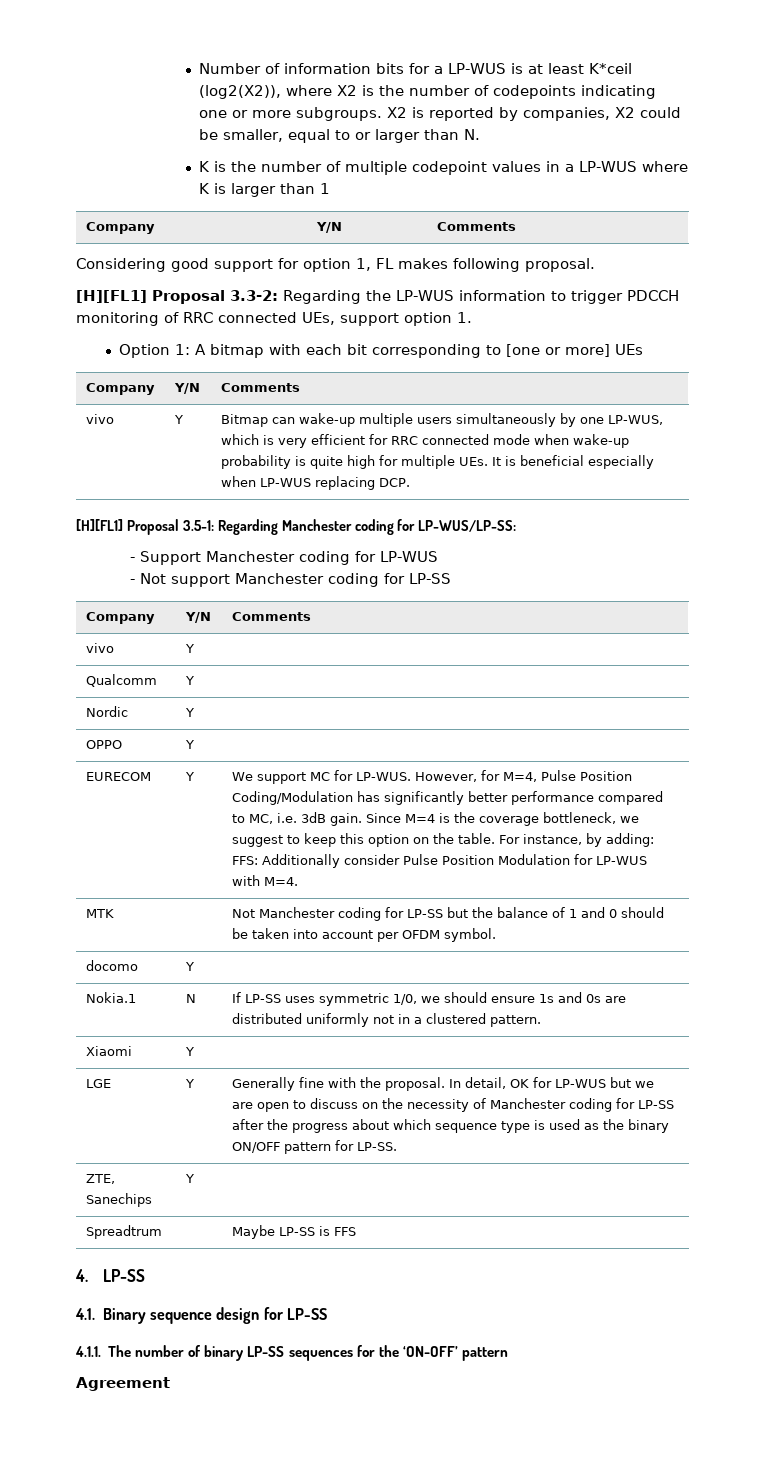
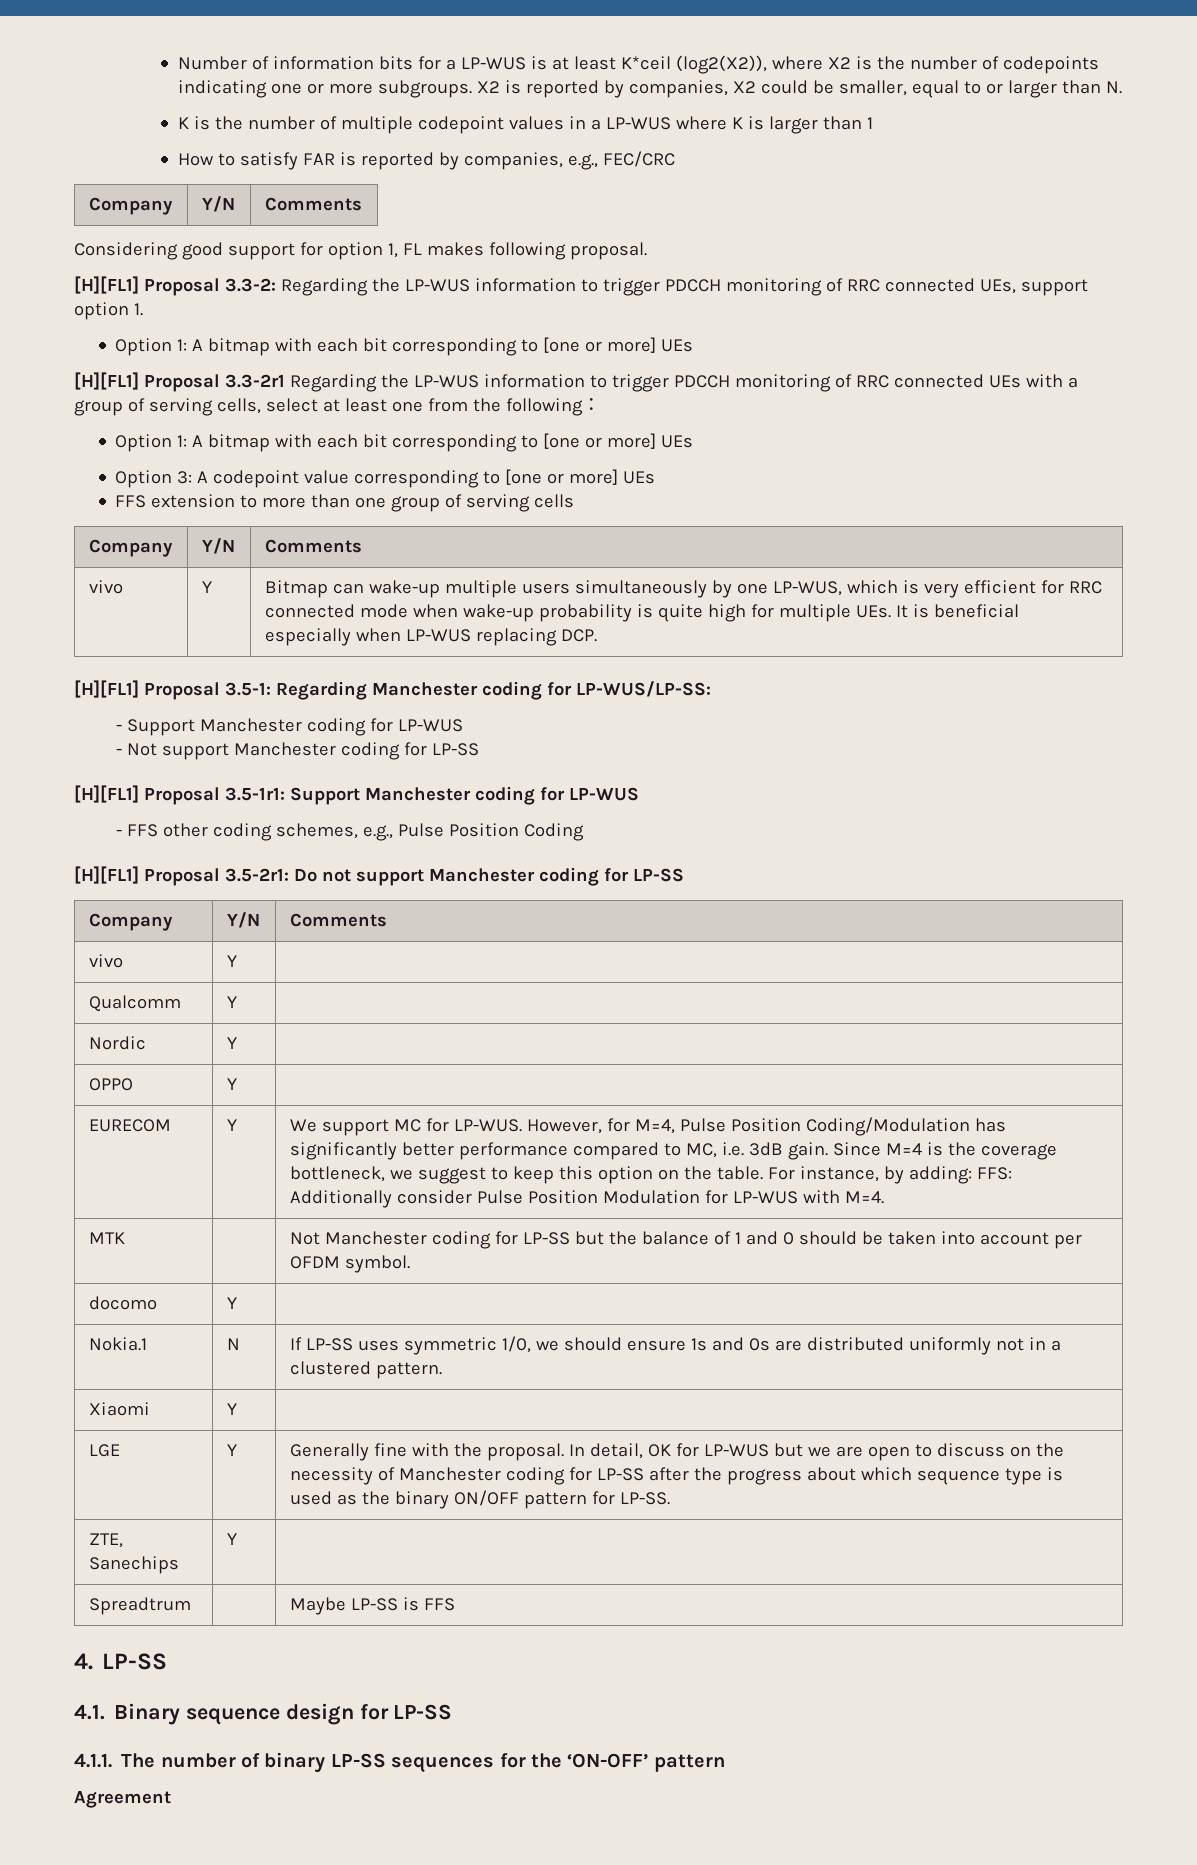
+ How to satisfy FAR is reported by companies, e.g., FEC/CRC
+ [H][FL1] Proposal 3.3-2r1 Regarding the LP-WUS information to trigger PDCCH monitoring of RRC connected UEs with a group of serving cells, select at least one from the following：
+ Option 1: A bitmap with each bit corresponding to [one or more] UEs
+ Option 3: A codepoint value corresponding to [one or more] UEs
+ FFS extension to more than one group of serving cells
+ [H][FL1] Proposal 3.5-1r1: Support Manchester coding for LP-WUS
+ - FFS other coding schemes, e.g., Pulse Position Coding
+ [H][FL1] Proposal 3.5-2r1: Do not support Manchester coding for LP-SS

